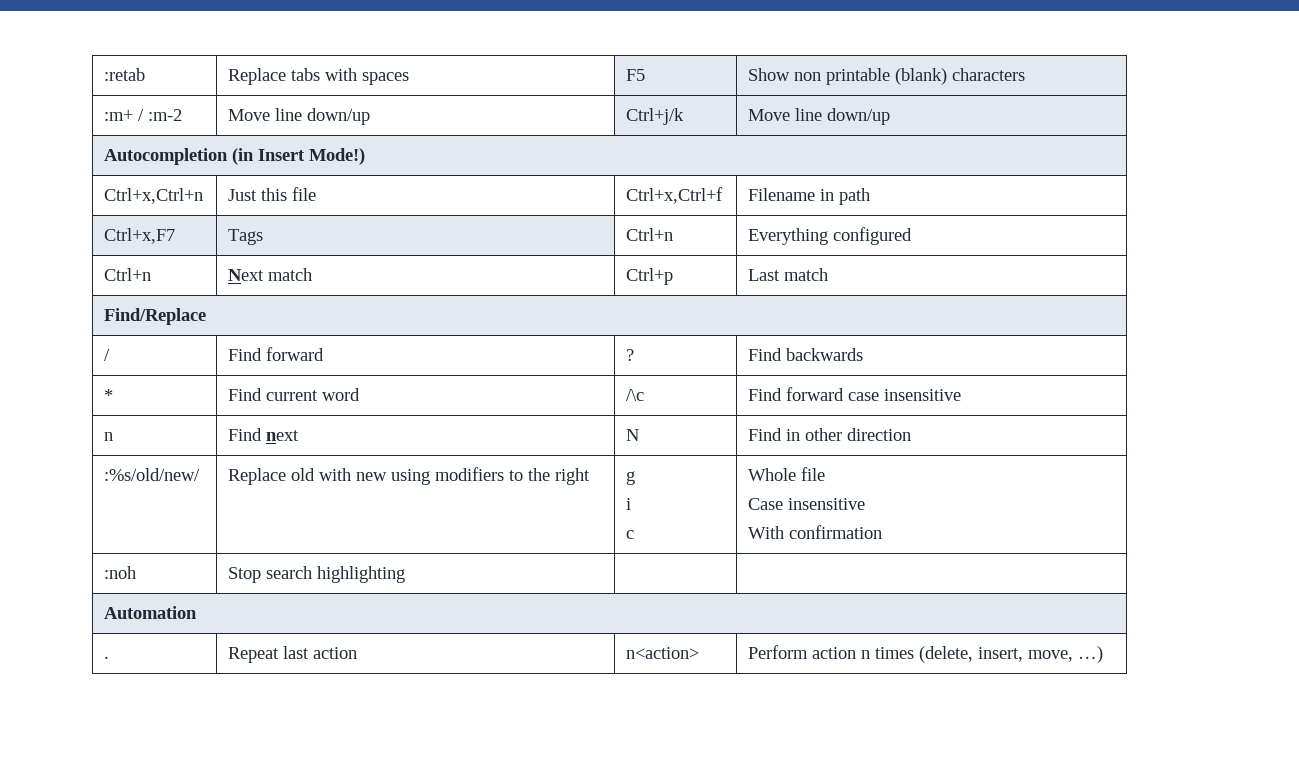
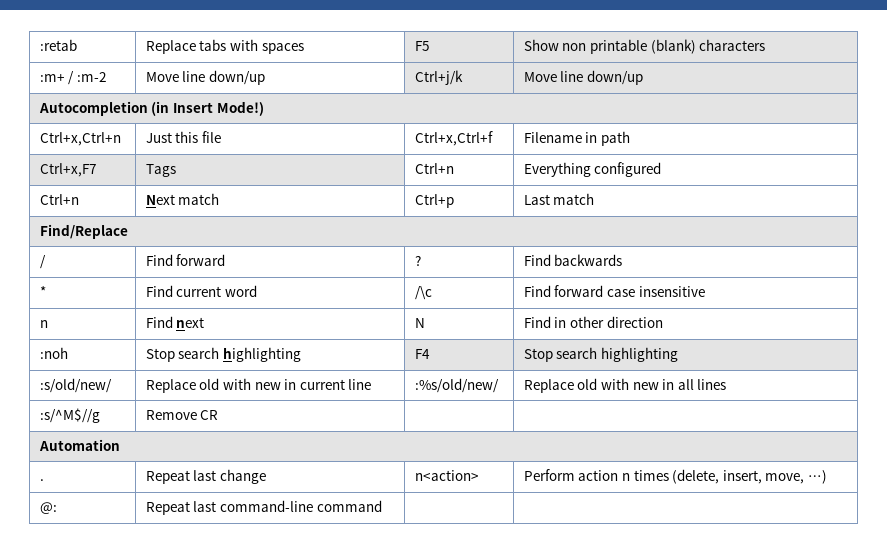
- :%s/old/new/ | Replace old with new using modifiers to the right | g
- i
- c | Whole file
- Case insensitive
- With confirmation
- :noh | Stop search highlighting | |
+ :noh | Stop search highlighting | F4 | Stop search highlighting
+ :s/old/new/ | Replace old with new in current line | :%s/old/new/ | Replace old with new in all lines
+ :s/^M$//g | Remove CR | |
- . | Repeat last action | n<action> | Perform action n times (delete, insert, move, …)
+ . | Repeat last change | n<action> | Perform action n times (delete, insert, move, …)
+ @: | Repeat last command-line command | |

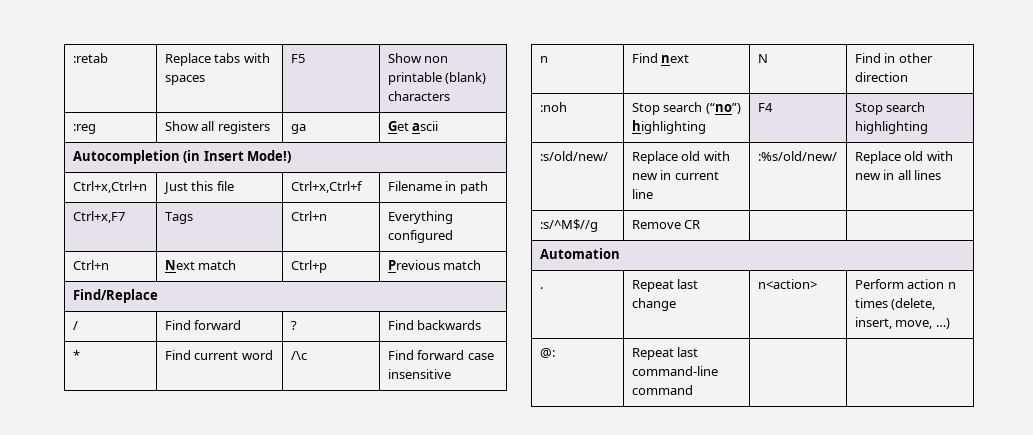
- :m+ / :m-2 | Move line down/up | Ctrl+j/k | Move line down/up
+ :reg | Show all registers | ga | Get ascii
- Ctrl+n | Next match | Ctrl+p | Last match
+ Ctrl+n | Next match | Ctrl+p | Previous match
- :noh | Stop search highlighting | F4 | Stop search highlighting
+ :noh | Stop search (“no”) highlighting | F4 | Stop search highlighting

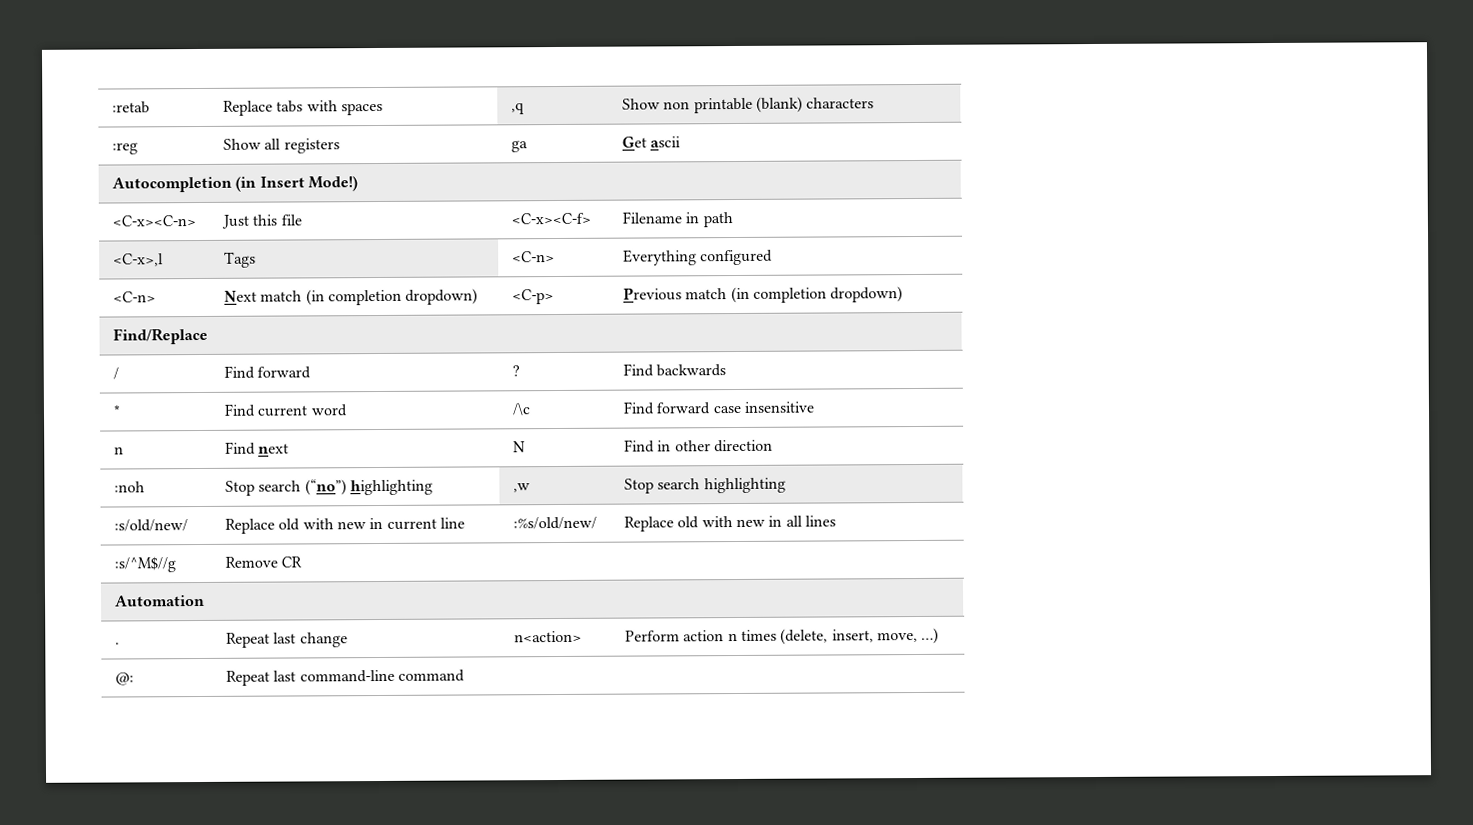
- :retab | Replace tabs with spaces | F5 | Show non printable (blank) characters
+ :retab | Replace tabs with spaces | ,q | Show non printable (blank) characters
- Ctrl+x,Ctrl+n | Just this file | Ctrl+x,Ctrl+f | Filename in path
+ <C-x><C-n> | Just this file | <C-x><C-f> | Filename in path
- Ctrl+x,F7 | Tags | Ctrl+n | Everything configured
+ <C-x>,l | Tags | <C-n> | Everything configured
- Ctrl+n | Next match | Ctrl+p | Previous match
+ <C-n> | Next match (in completion dropdown) | <C-p> | Previous match (in completion dropdown)
- :noh | Stop search (“no”) highlighting | F4 | Stop search highlighting
+ :noh | Stop search (“no”) highlighting | ,w | Stop search highlighting

